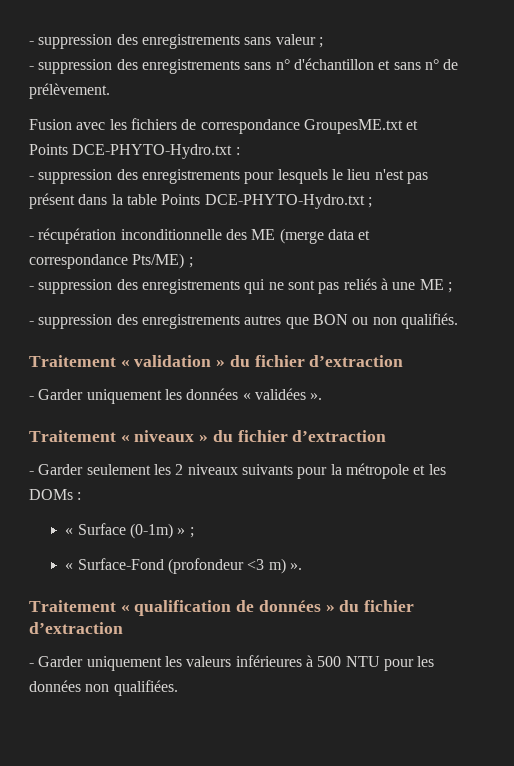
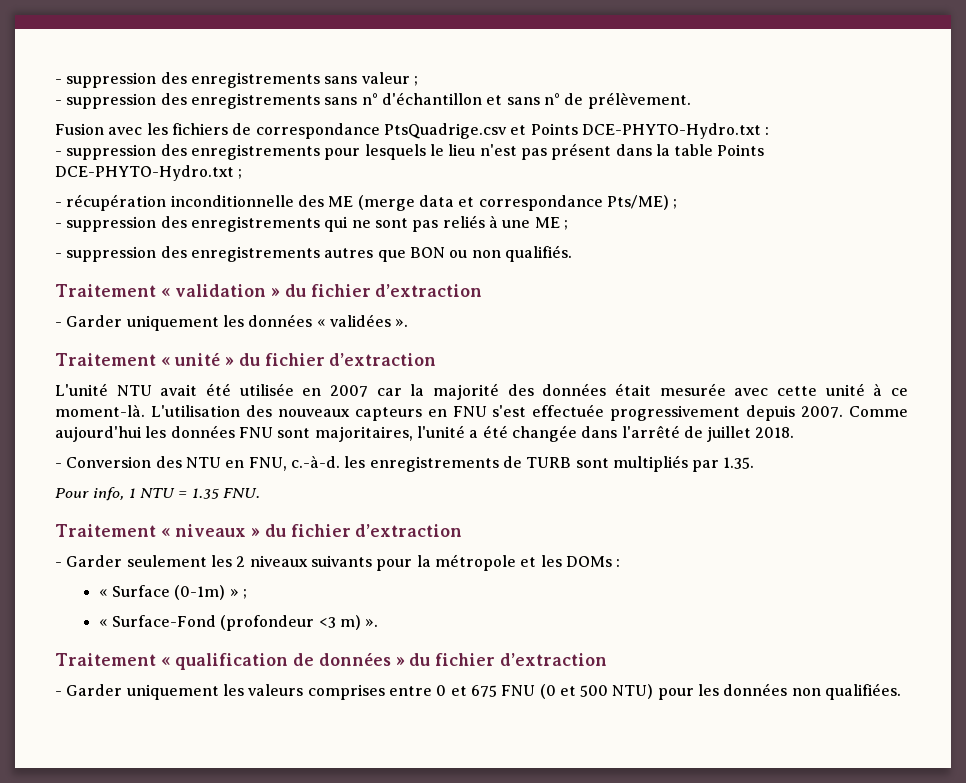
- Fusion avec les fichiers de correspondance GroupesME.txt et Points DCE-PHYTO-Hydro.txt :
+ Fusion avec les fichiers de correspondance PtsQuadrige.csv et Points DCE-PHYTO-Hydro.txt :
+ Traitement « unité » du fichier d’extraction
+ L'unité NTU avait été utilisée en 2007 car la majorité des données était mesurée avec cette unité à ce moment-là. L'utilisation des nouveaux capteurs en FNU s'est effectuée progressivement depuis 2007. Comme aujourd'hui les données FNU sont majoritaires, l'unité a été changée dans l'arrêté de juillet 2018.
+ - Conversion des NTU en FNU, c.-à-d. les enregistrements de TURB sont multipliés par 1.35.
+ Pour info, 1 NTU = 1.35 FNU.
- - Garder uniquement les valeurs inférieures à 500 NTU pour les données non qualifiées.
+ - Garder uniquement les valeurs comprises entre 0 et 675 FNU (0 et 500 NTU) pour les données non qualifiées.

